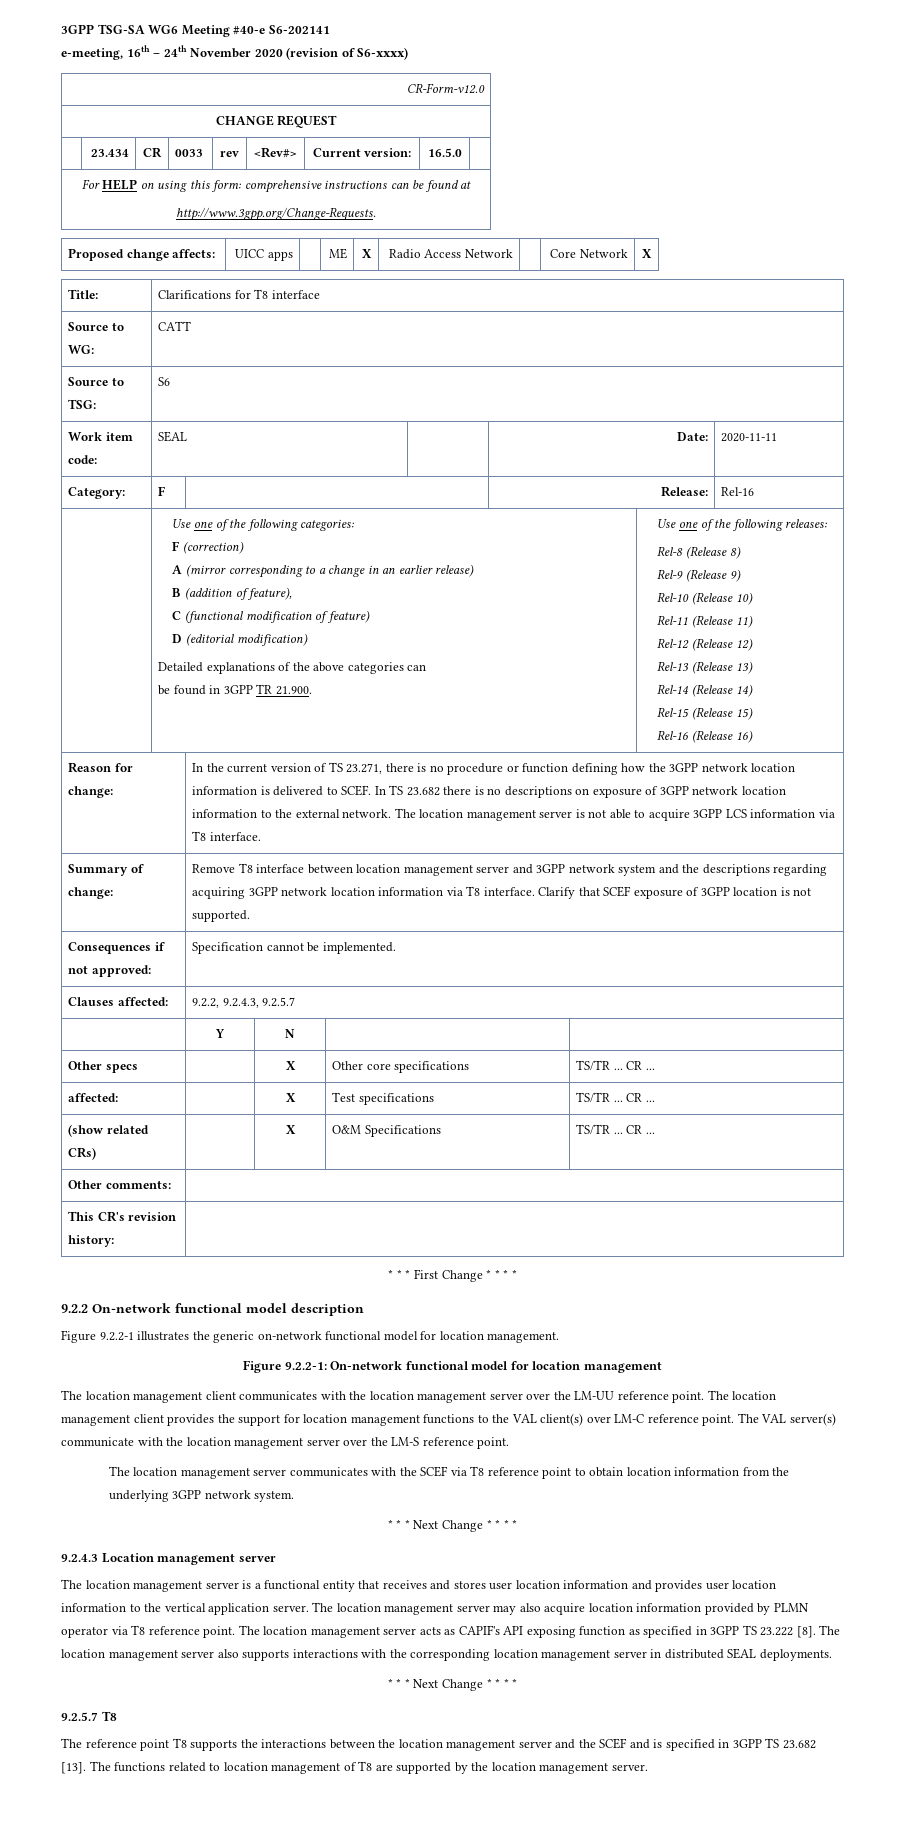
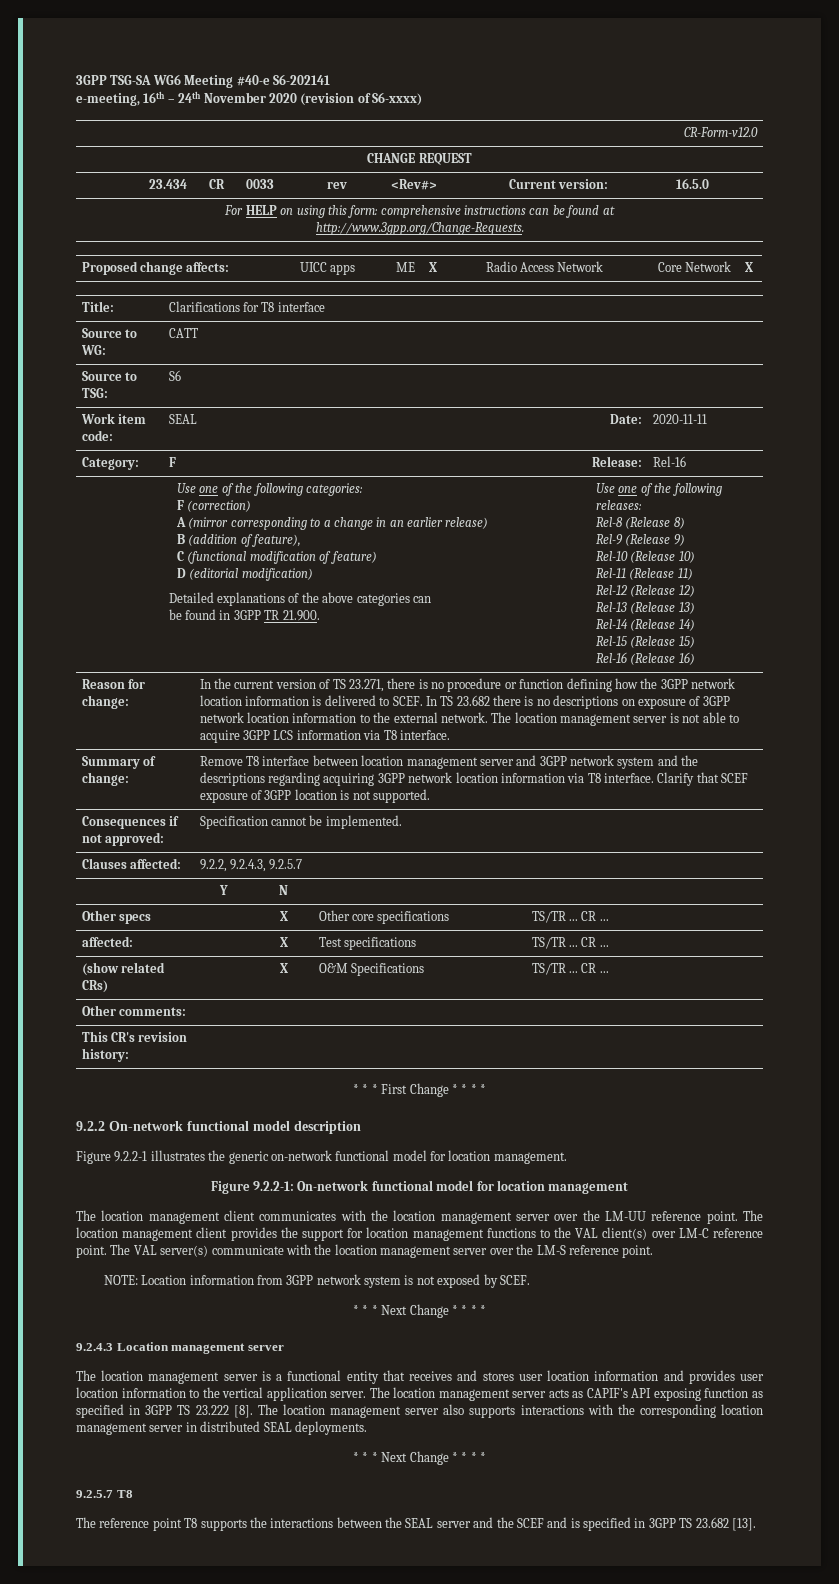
- The location management server communicates with the SCEF via T8 reference point to obtain location information from the underlying 3GPP network system.
+ NOTE: Location information from 3GPP network system is not exposed by SCEF.
- The location management server may also acquire location information provided by PLMN operator via T8 reference point. The location management server acts as CAPIF's API exposing function as specified in 3GPP TS 23.222 [8].
+ The location management server acts as CAPIF's API exposing function as specified in 3GPP TS 23.222 [8].
- The reference point T8 supports the interactions between the location management server and the SCEF and is specified in 3GPP TS 23.682 [13]. The functions related to location management of T8 are supported by the location management server.
+ The reference point T8 supports the interactions between the SEAL server and the SCEF and is specified in 3GPP TS 23.682 [13].

